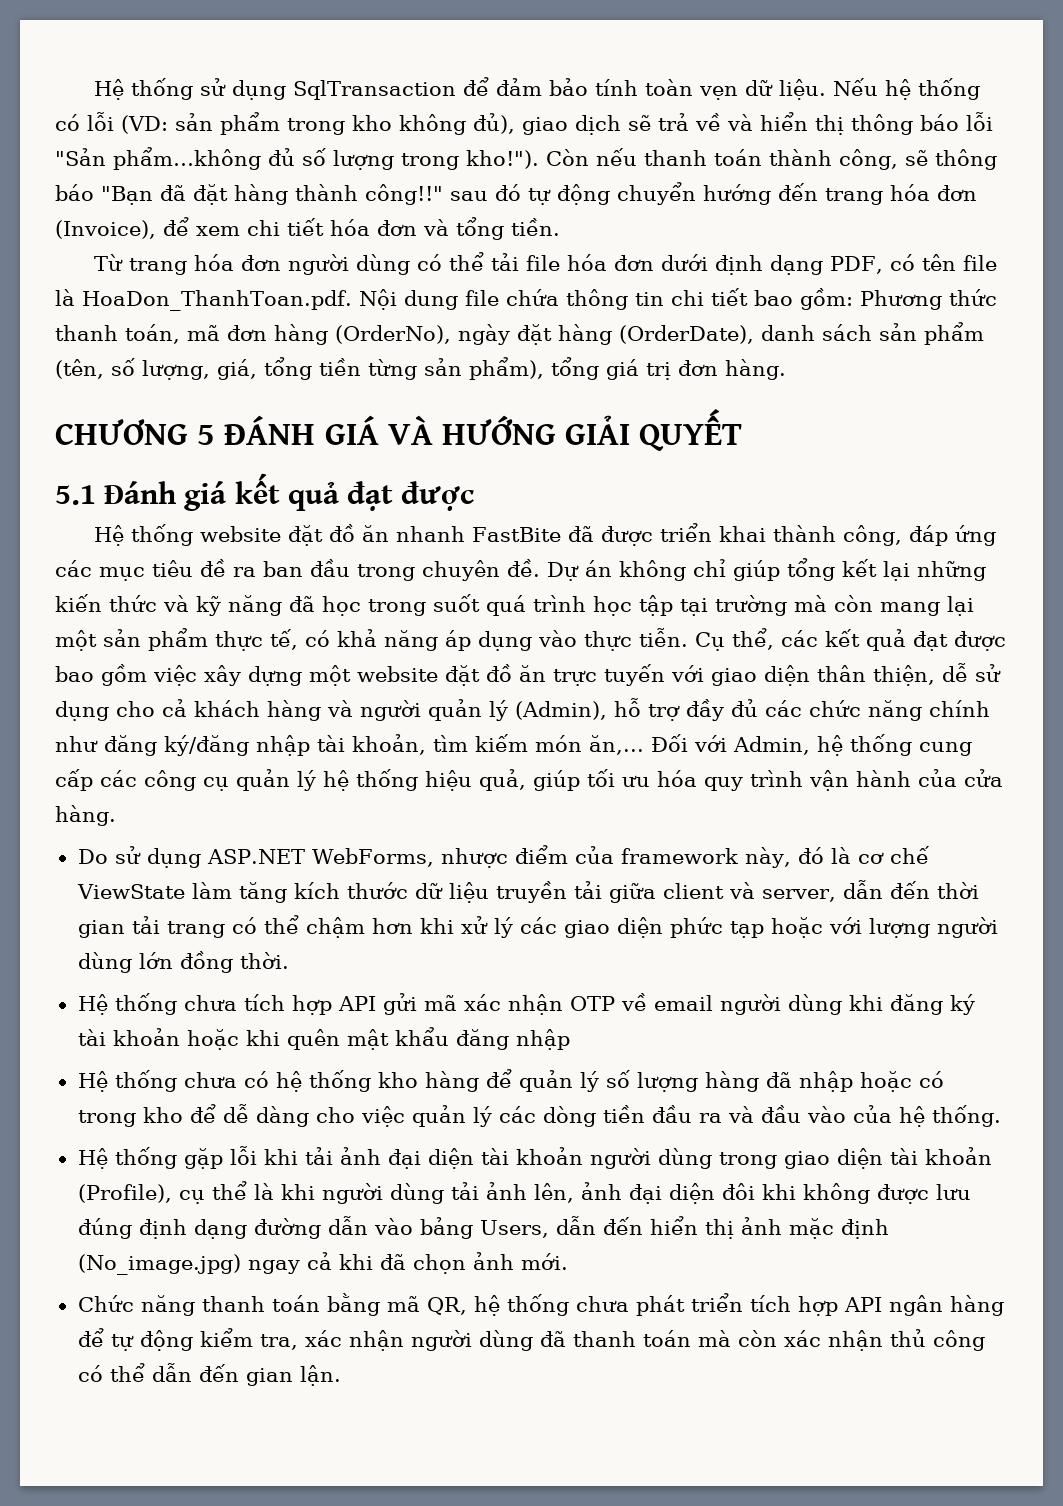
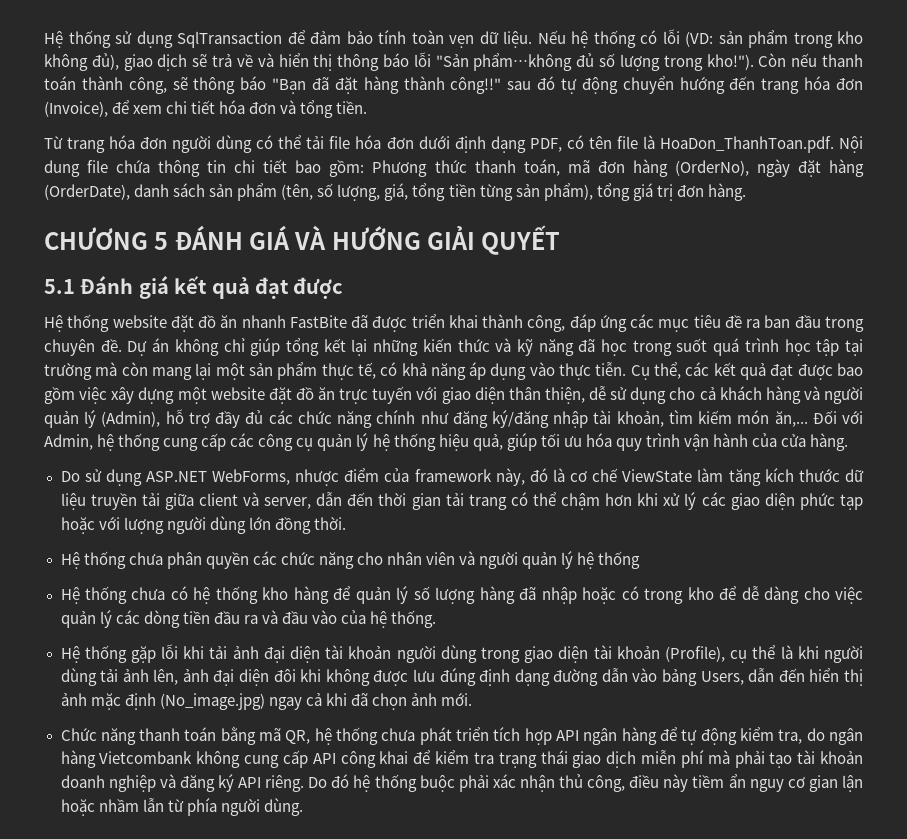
- Hệ thống chưa tích hợp API gửi mã xác nhận OTP về email người dùng khi đăng ký tài khoản hoặc khi quên mật khẩu đăng nhập
+ Hệ thống chưa phân quyền các chức năng cho nhân viên và người quản lý hệ thống
- Chức năng thanh toán bằng mã QR, hệ thống chưa phát triển tích hợp API ngân hàng để tự động kiểm tra, xác nhận người dùng đã thanh toán mà còn xác nhận thủ công có thể dẫn đến gian lận.
+ Chức năng thanh toán bằng mã QR, hệ thống chưa phát triển tích hợp API ngân hàng để tự động kiểm tra, do ngân hàng Vietcombank không cung cấp API công khai để kiểm tra trạng thái giao dịch miễn phí mà phải tạo tài khoản doanh nghiệp và đăng ký API riêng. Do đó hệ thống buộc phải xác nhận thủ công, điều này tiềm ẩn nguy cơ gian lận hoặc nhầm lẫn từ phía người dùng.

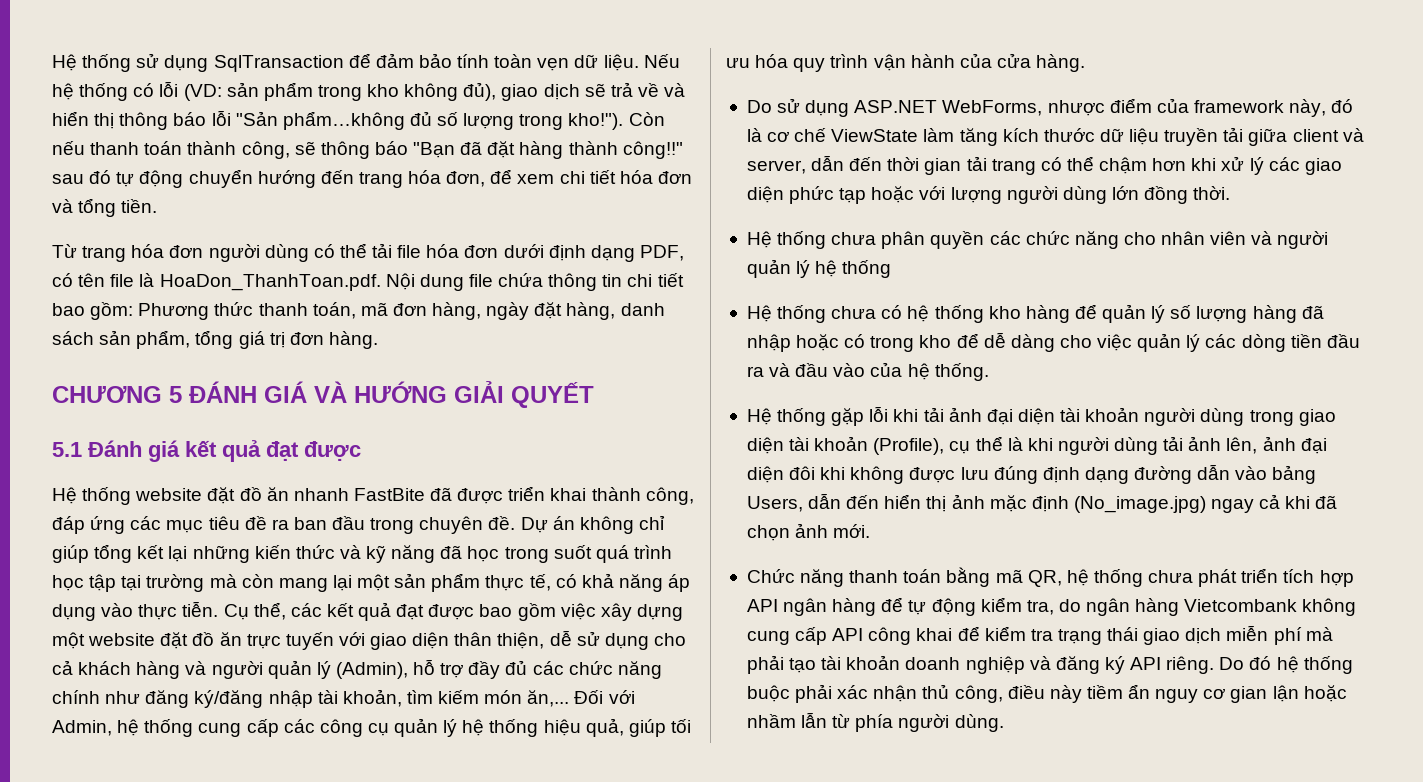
- Còn nếu thanh toán thành công, sẽ thông báo "Bạn đã đặt hàng thành công!!" sau đó tự động chuyển hướng đến trang hóa đơn (Invoice), để xem chi tiết hóa đơn và tổng tiền.
+ Còn nếu thanh toán thành công, sẽ thông báo "Bạn đã đặt hàng thành công!!" sau đó tự động chuyển hướng đến trang hóa đơn, để xem chi tiết hóa đơn và tổng tiền.
- Từ trang hóa đơn người dùng có thể tải file hóa đơn dưới định dạng PDF, có tên file là HoaDon_ThanhToan.pdf. Nội dung file chứa thông tin chi tiết bao gồm: Phương thức thanh toán, mã đơn hàng (OrderNo), ngày đặt hàng (OrderDate), danh sách sản phẩm (tên, số lượng, giá, tổng tiền từng sản phẩm), tổng giá trị đơn hàng.
+ Từ trang hóa đơn người dùng có thể tải file hóa đơn dưới định dạng PDF, có tên file là HoaDon_ThanhToan.pdf. Nội dung file chứa thông tin chi tiết bao gồm: Phương thức thanh toán, mã đơn hàng, ngày đặt hàng, danh sách sản phẩm, tổng giá trị đơn hàng.

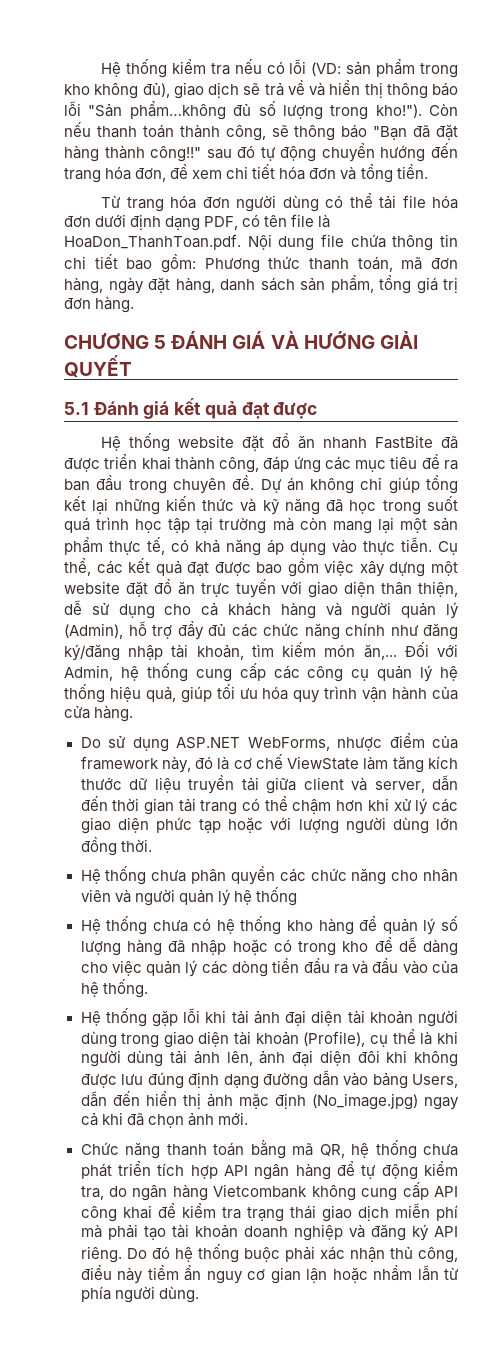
- Hệ thống sử dụng SqlTransaction để đảm bảo tính toàn vẹn dữ liệu. Nếu hệ thống có lỗi (VD: sản phẩm trong kho không đủ), giao dịch sẽ trả về và hiển thị thông báo lỗi "Sản phẩm…không đủ số lượng trong kho!").
+ Hệ thống kiểm tra nếu có lỗi (VD: sản phẩm trong kho không đủ), giao dịch sẽ trả về và hiển thị thông báo lỗi "Sản phẩm…không đủ số lượng trong kho!").

